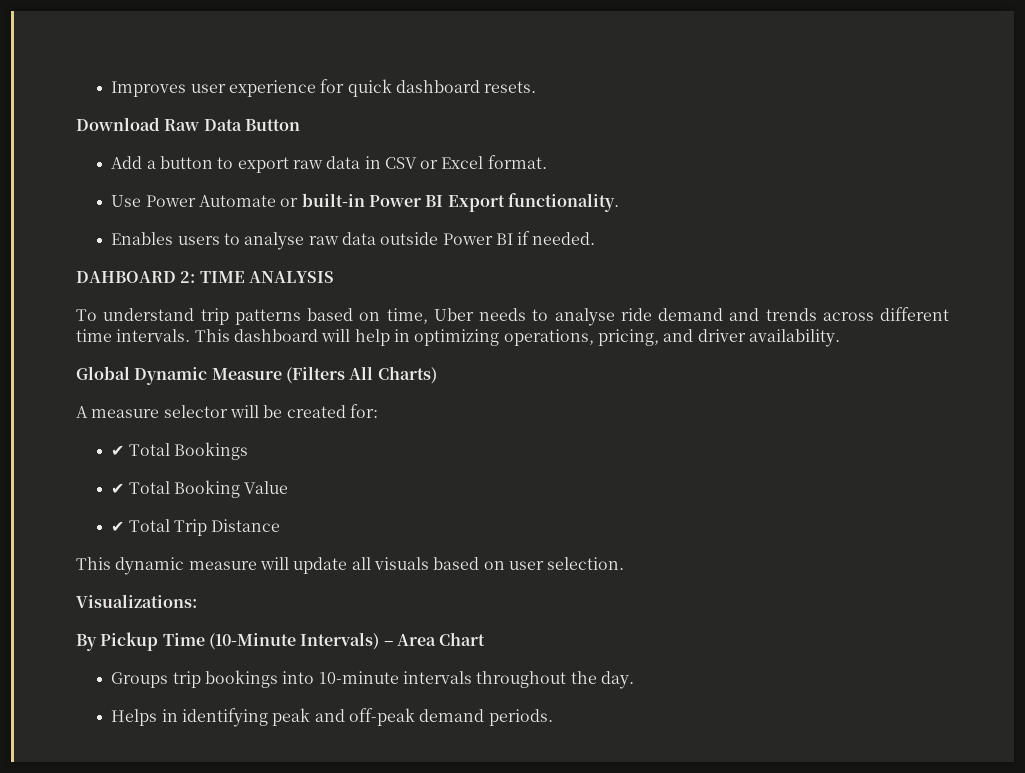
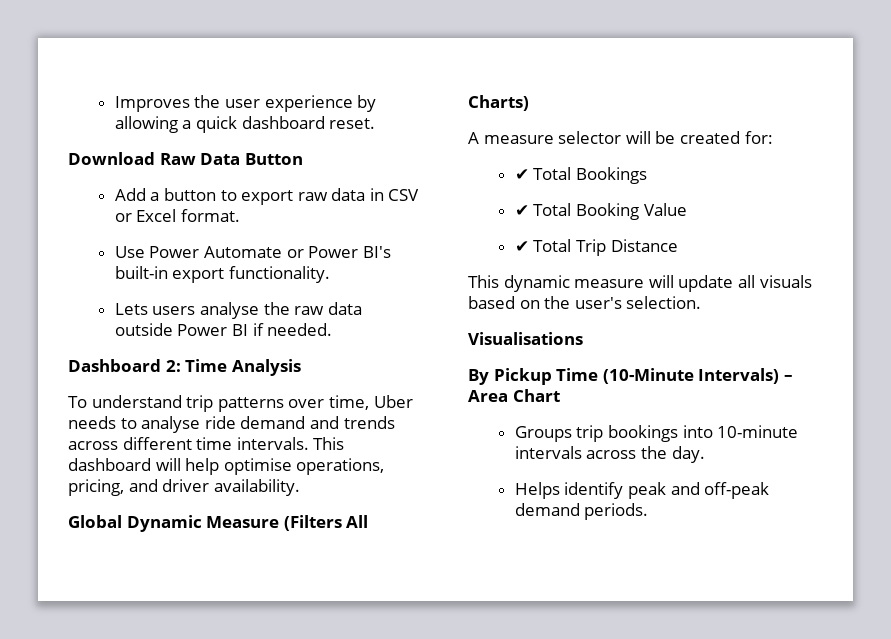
- Improves user experience for quick dashboard resets.
+ Improves the user experience by allowing a quick dashboard reset.
- Use Power Automate or built-in Power BI Export functionality.
- Enables users to analyse raw data outside Power BI if needed.
+ Use Power Automate or Power BI's built-in export functionality.
+ Lets users analyse the raw data outside Power BI if needed.
- DAHBOARD 2: TIME ANALYSIS
+ Dashboard 2: Time Analysis
- To understand trip patterns based on time, Uber needs to analyse ride demand and trends across different time intervals.
+ To understand trip patterns over time, Uber needs to analyse ride demand and trends across different time intervals.
- This dashboard will help in optimizing operations, pricing, and driver availability.
+ This dashboard will help optimise operations, pricing, and driver availability.
- This dynamic measure will update all visuals based on user selection.
+ This dynamic measure will update all visuals based on the user's selection.
- Visualizations:
+ Visualisations
- Groups trip bookings into 10-minute intervals throughout the day.
+ Groups trip bookings into 10-minute intervals across the day.
- Helps in identifying peak and off-peak demand periods.
+ Helps identify peak and off-peak demand periods.

